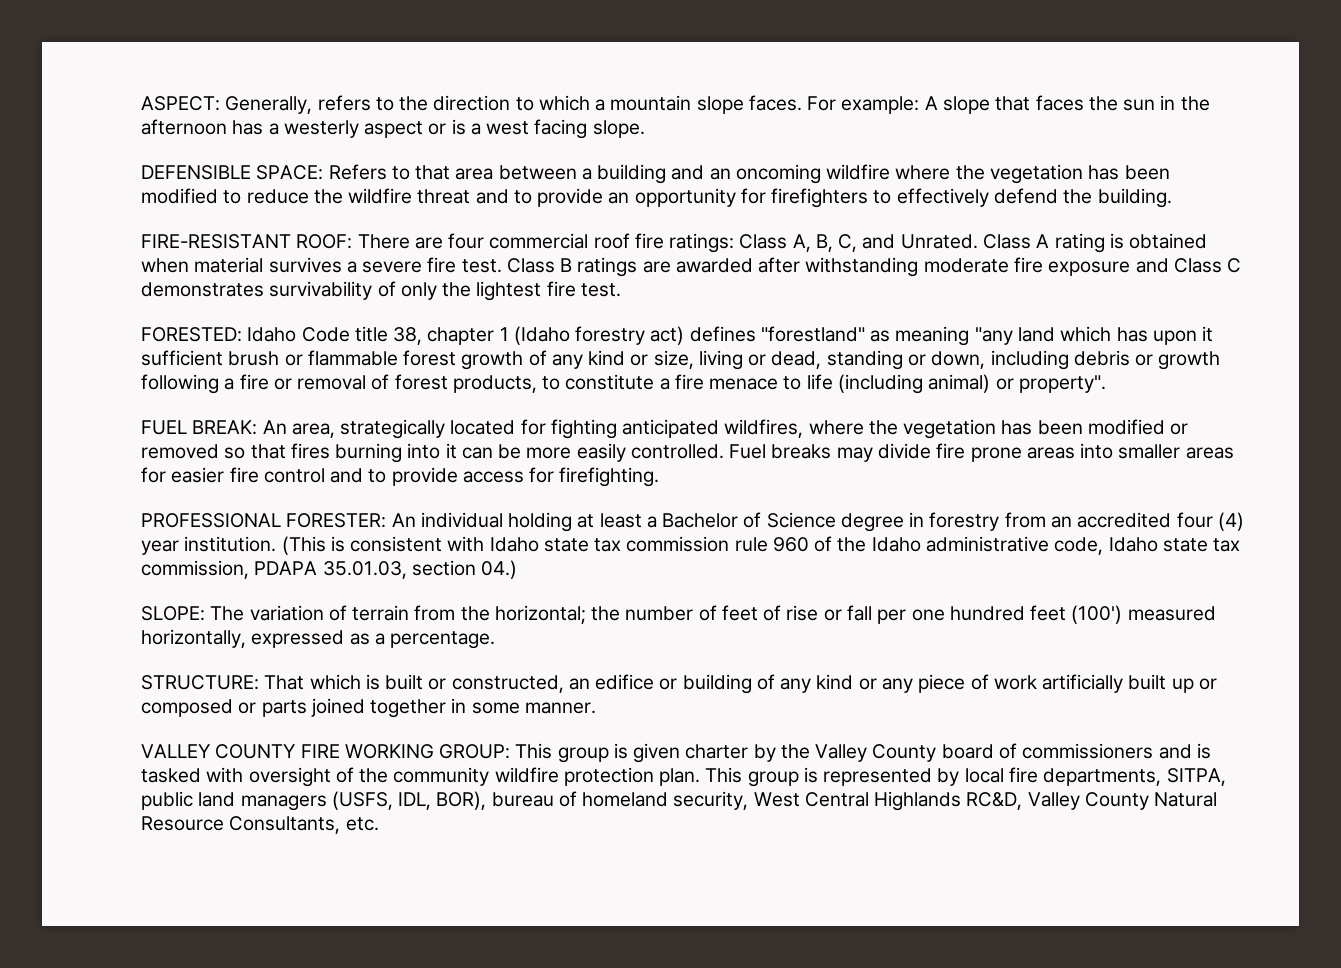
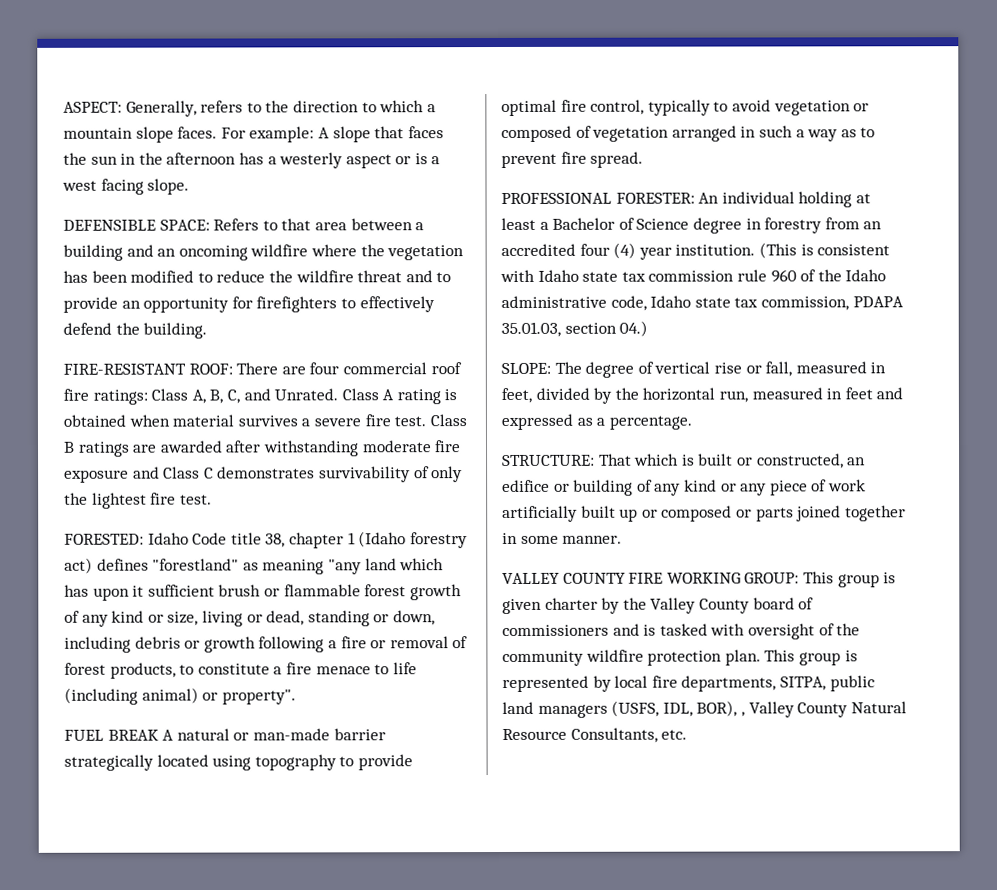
- FUEL BREAK: An area, strategically located for fighting anticipated wildfires, where the vegetation has been modified or removed so that fires burning into it can be more easily controlled. Fuel breaks may divide fire prone areas into smaller areas for easier fire control and to provide access for firefighting.
+ FUEL BREAK A natural or man-made barrier strategically located using topography to provide optimal fire control, typically to avoid vegetation or composed of vegetation arranged in such a way as to prevent fire spread.
- SLOPE: The variation of terrain from the horizontal; the number of feet of rise or fall per one hundred feet (100') measured horizontally, expressed as a percentage.
+ SLOPE: The degree of vertical rise or fall, measured in feet, divided by the horizontal run, measured in feet and expressed as a percentage.
- This group is represented by local fire departments, SITPA, public land managers (USFS, IDL, BOR), bureau of homeland security, West Central Highlands RC&D, Valley County Natural Resource Consultants, etc.
+ This group is represented by local fire departments, SITPA, public land managers (USFS, IDL, BOR), , Valley County Natural Resource Consultants, etc.

